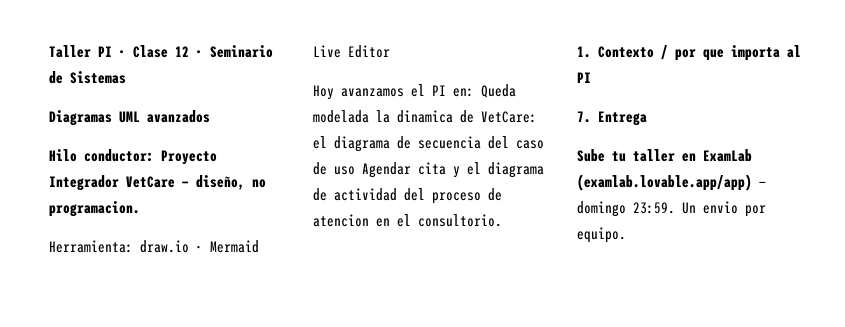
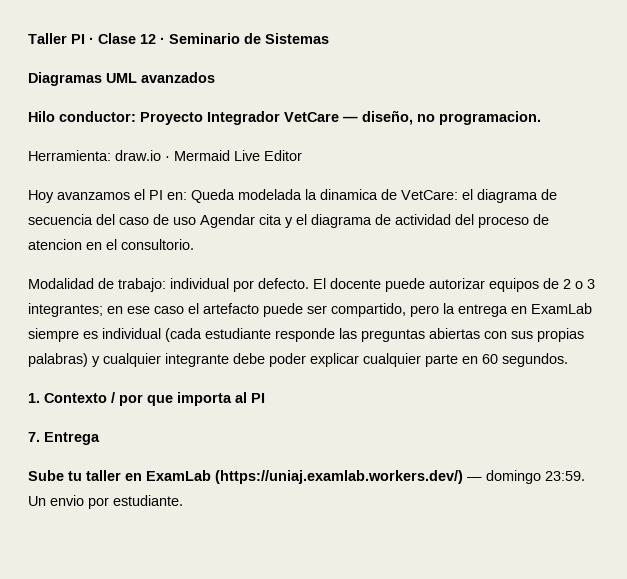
+ Modalidad de trabajo: individual por defecto. El docente puede autorizar equipos de 2 o 3 integrantes; en ese caso el artefacto puede ser compartido, pero la entrega en ExamLab siempre es individual (cada estudiante responde las preguntas abiertas con sus propias palabras) y cualquier integrante debe poder explicar cualquier parte en 60 segundos.
- Sube tu taller en ExamLab (examlab.lovable.app/app) — domingo 23:59.
+ Sube tu taller en ExamLab (https://uniaj.examlab.workers.dev/) — domingo 23:59.
- Un envio por equipo.
+ Un envio por estudiante.

